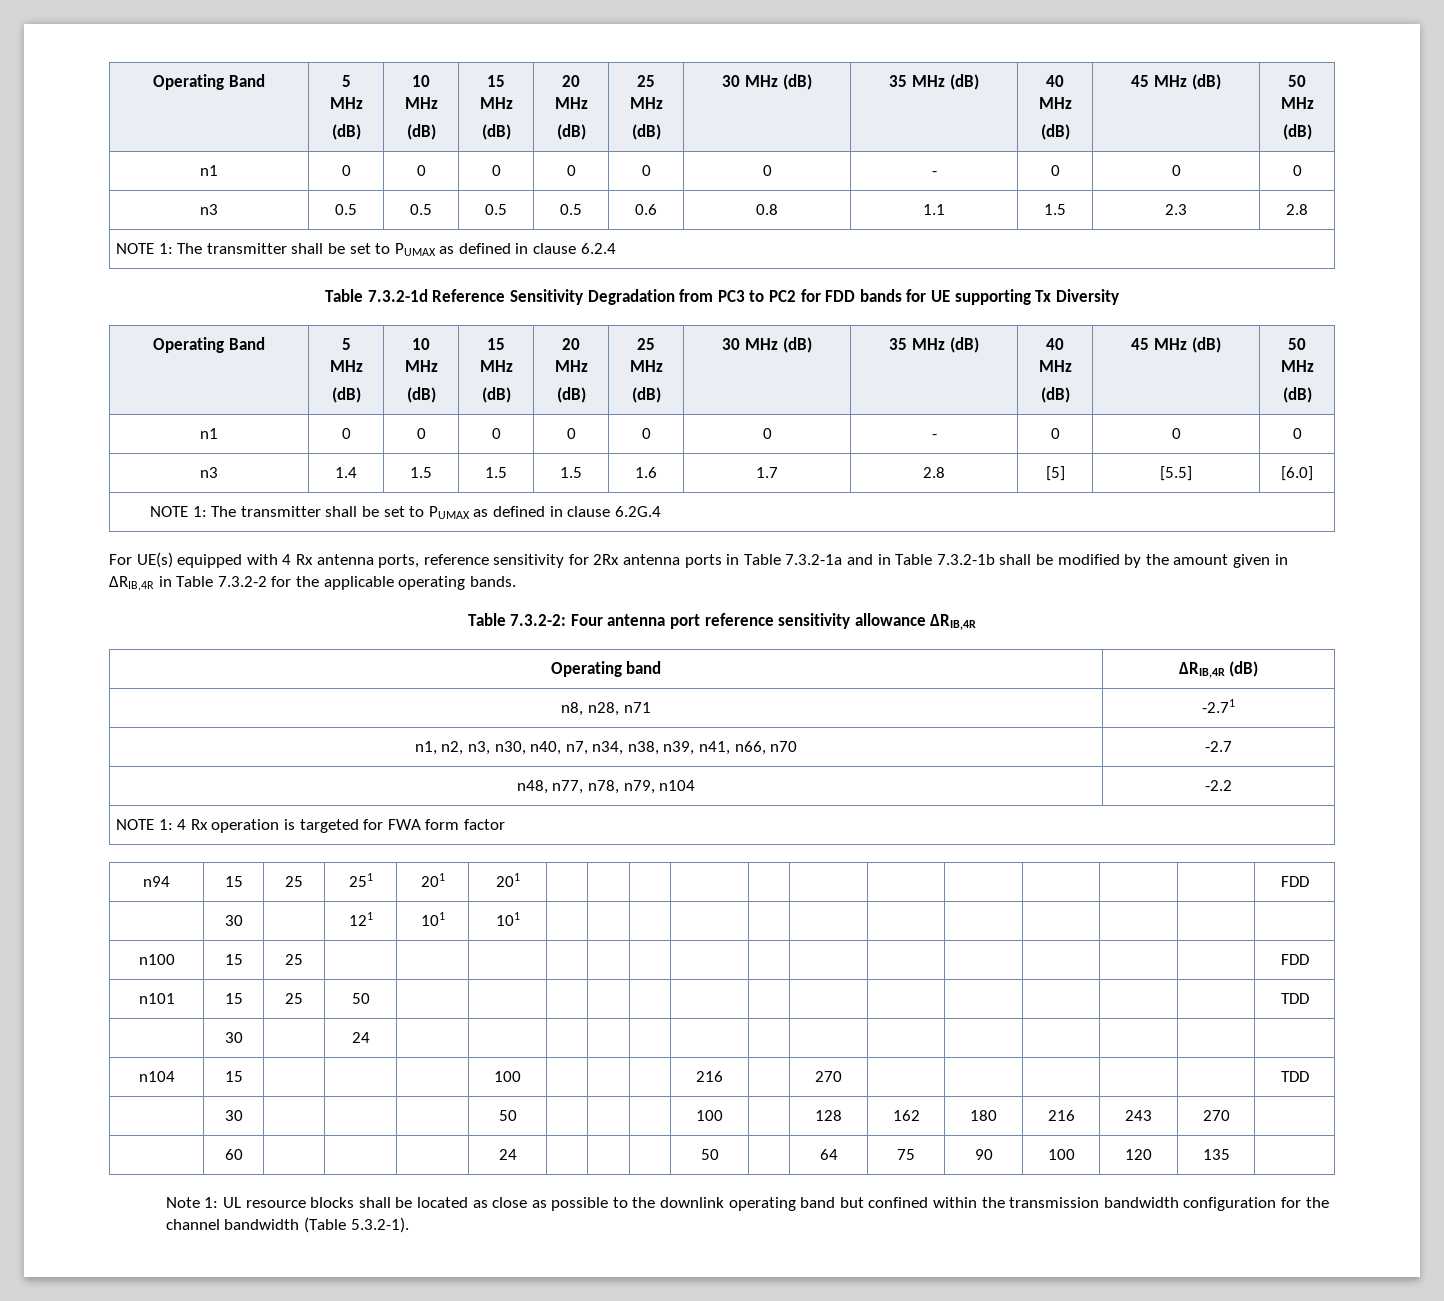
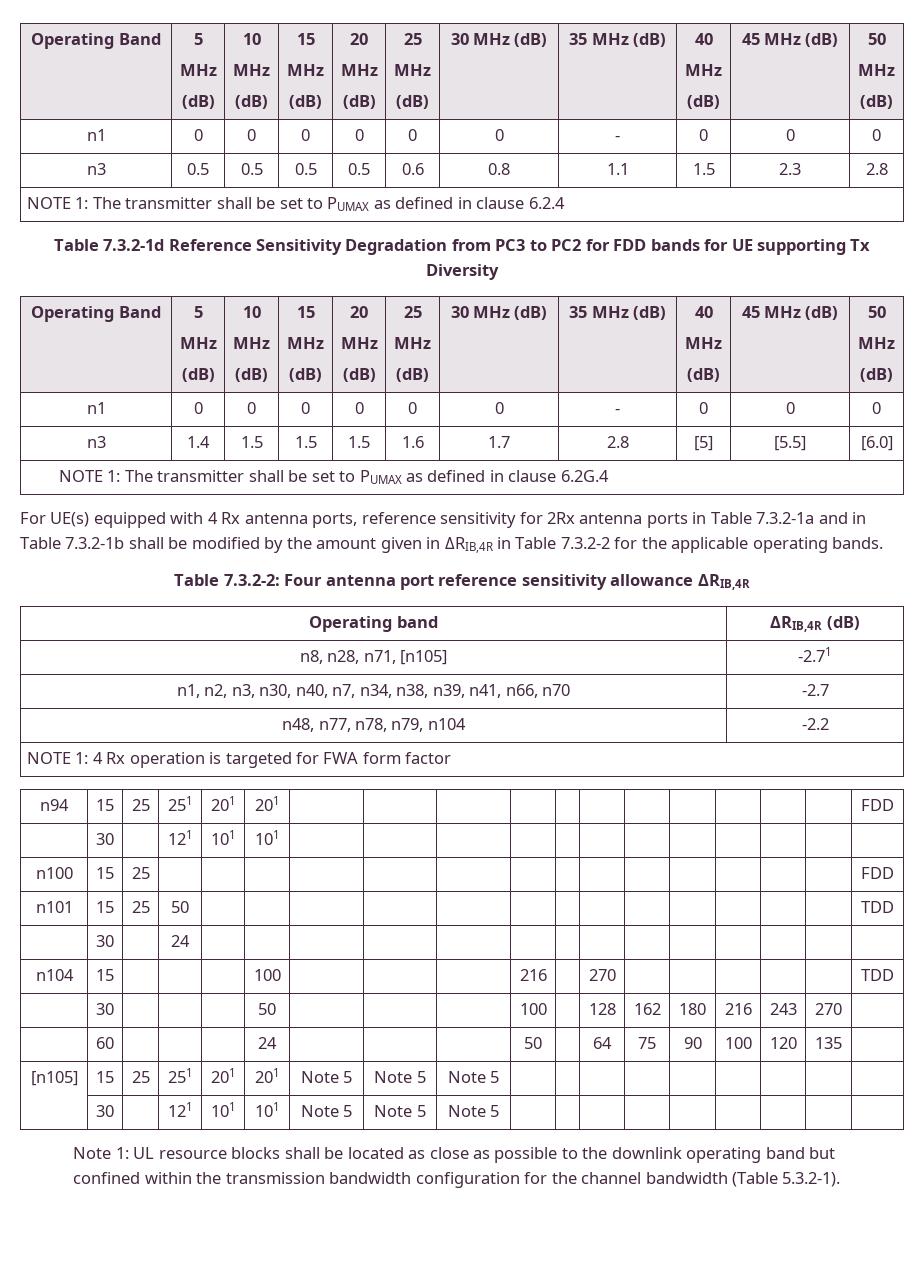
- n8, n28, n71 | -2.71
+ n8, n28, n71, [n105] | -2.71
+ [n105] | 15 | 25 | 251 | 201 | 201 | Note 5 | Note 5 | Note 5 | | | | | | | | |
+ | 30 | | 121 | 101 | 101 | Note 5 | Note 5 | Note 5 | | | | | | | | |

